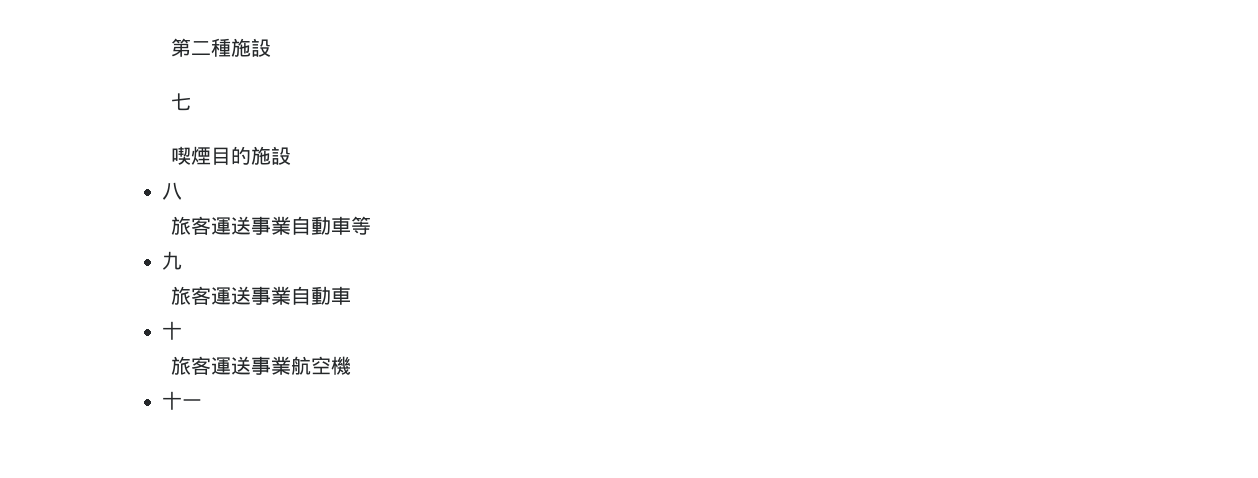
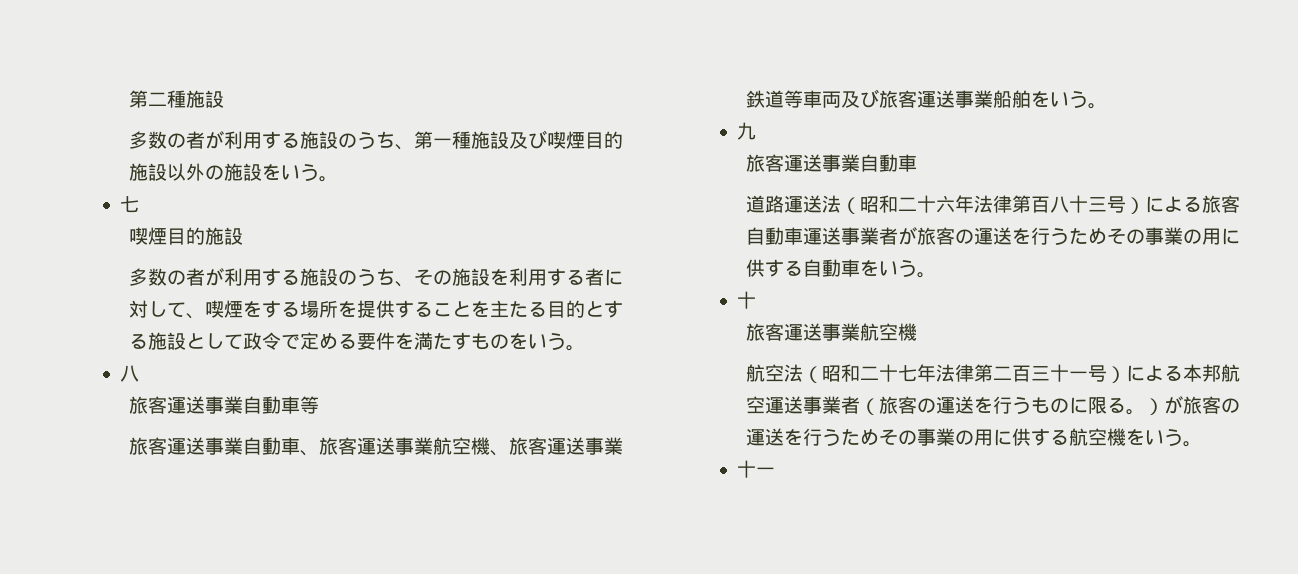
+ 多数の者が利用する施設のうち、第一種施設及び喫煙目的施設以外の施設をいう。
  七
  喫煙目的施設
+ 多数の者が利用する施設のうち、その施設を利用する者に対して、喫煙をする場所を提供することを主たる目的とする施設として政令で定める要件を満たすものをいう。
+ 旅客運送事業自動車、旅客運送事業航空機、旅客運送事業鉄道等車両及び旅客運送事業船舶をいう。
+ 道路運送法（昭和二十六年法律第百八十三号）による旅客自動車運送事業者が旅客の運送を行うためその事業の用に供する自動車をいう。
+ 航空法（昭和二十七年法律第二百三十一号）による本邦航空運送事業者（旅客の運送を行うものに限る。）が旅客の運送を行うためその事業の用に供する航空機をいう。

